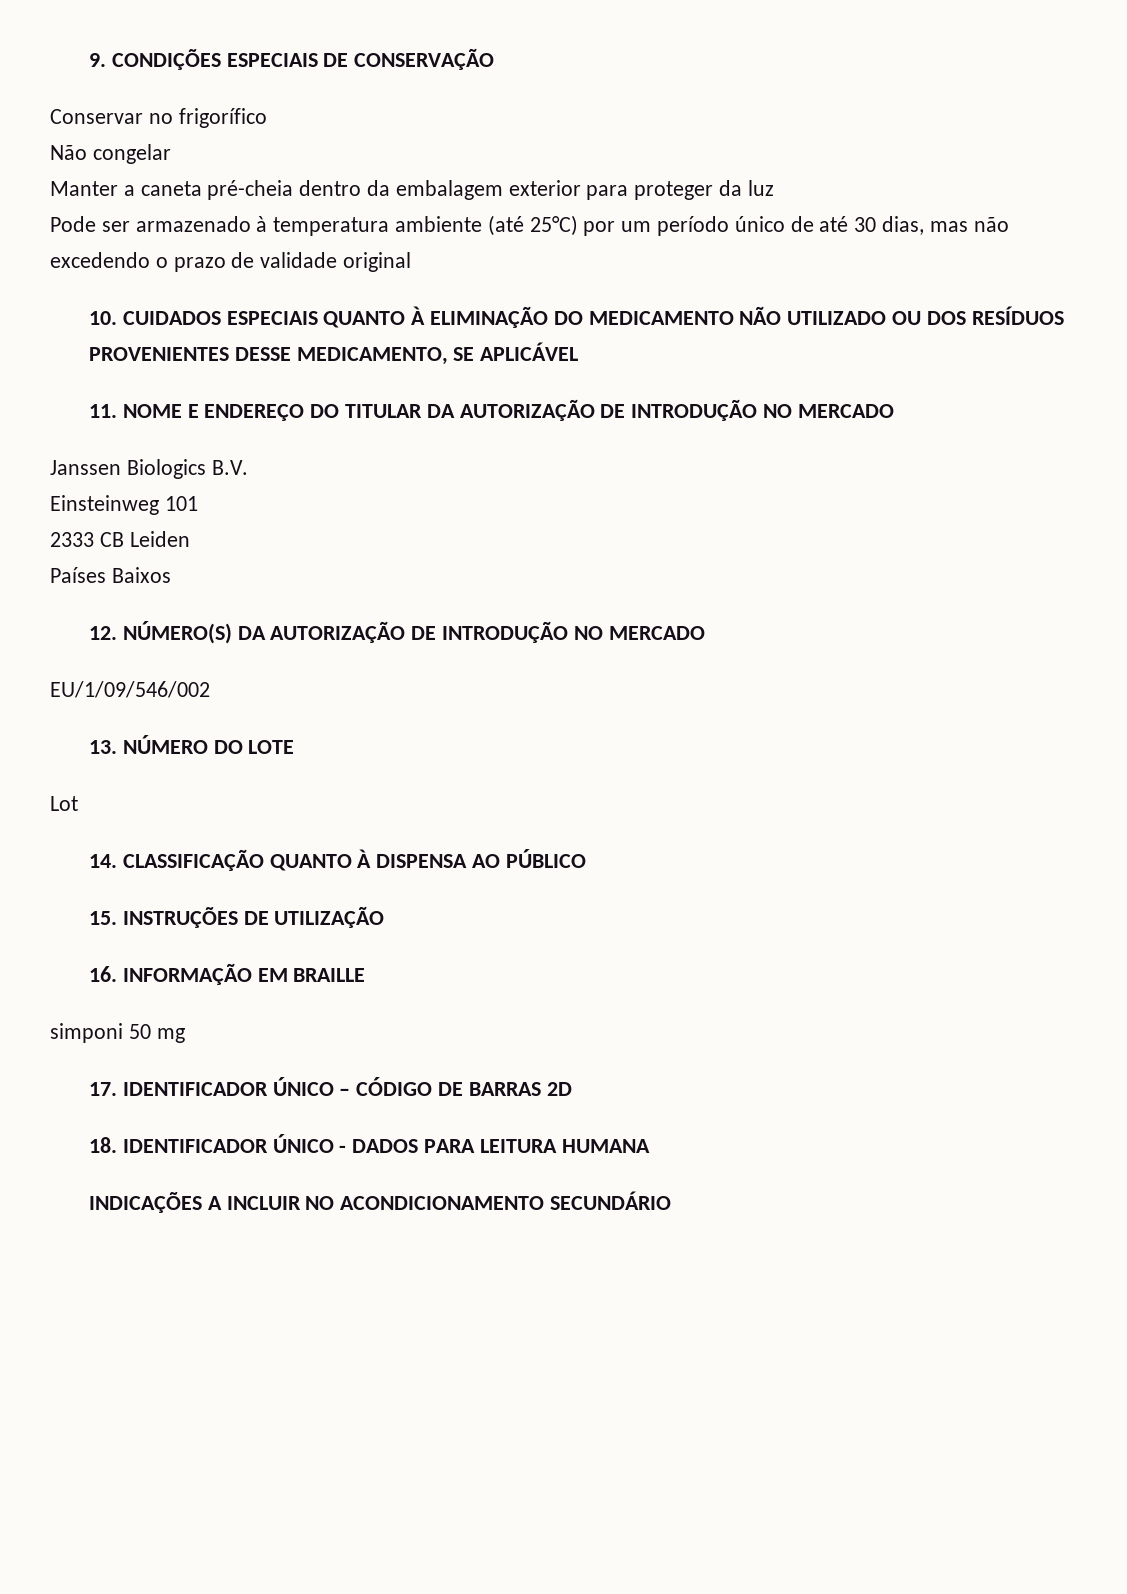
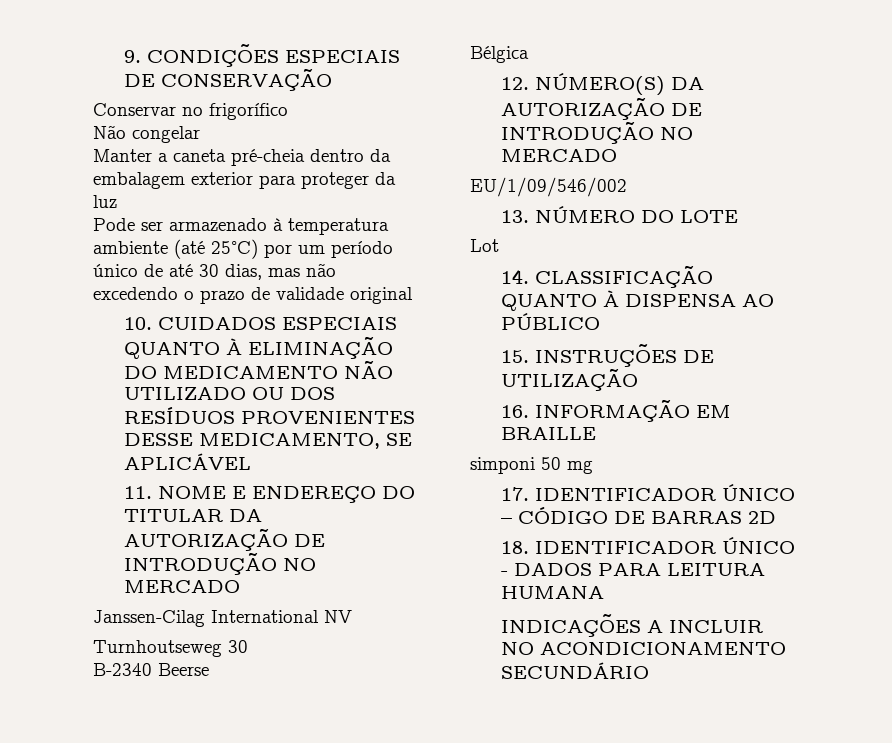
- Janssen Biologics B.V.
- Einsteinweg 101
- 2333 CB Leiden
- Países Baixos
+ Janssen-Cilag International NV
+ Turnhoutseweg 30
+ B-2340 Beerse
+ Bélgica

